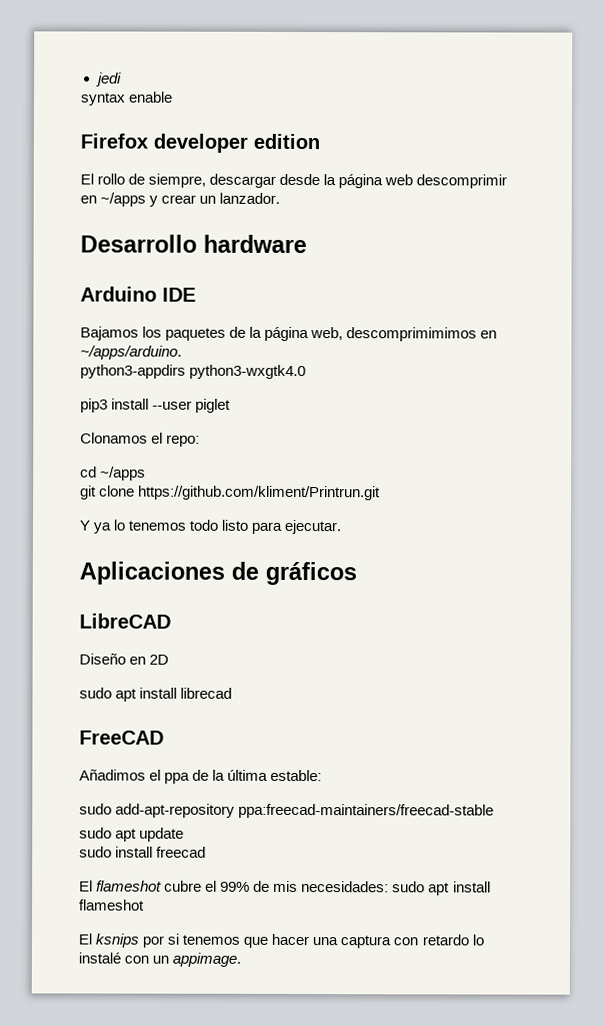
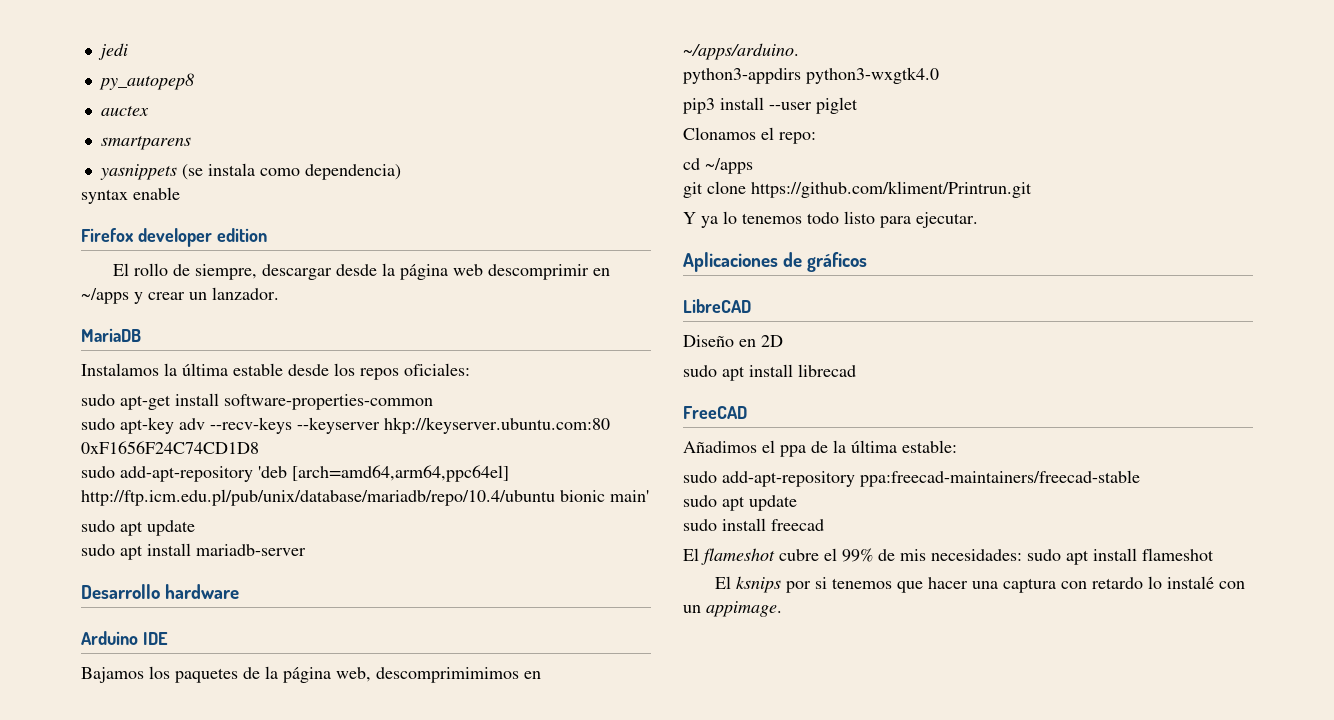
+ py_autopep8
+ auctex
+ smartparens
+ yasnippets (se instala como dependencia)
+ MariaDB
+ Instalamos la última estable desde los repos oficiales:
+ sudo apt-get install software-properties-common
+ sudo apt-key adv --recv-keys --keyserver hkp://keyserver.ubuntu.com:80 0xF1656F24C74CD1D8
+ sudo add-apt-repository 'deb [arch=amd64,arm64,ppc64el] http://ftp.icm.edu.pl/pub/unix/database/mariadb/repo/10.4/ubuntu bionic main'
+ sudo apt update
+ sudo apt install mariadb-server

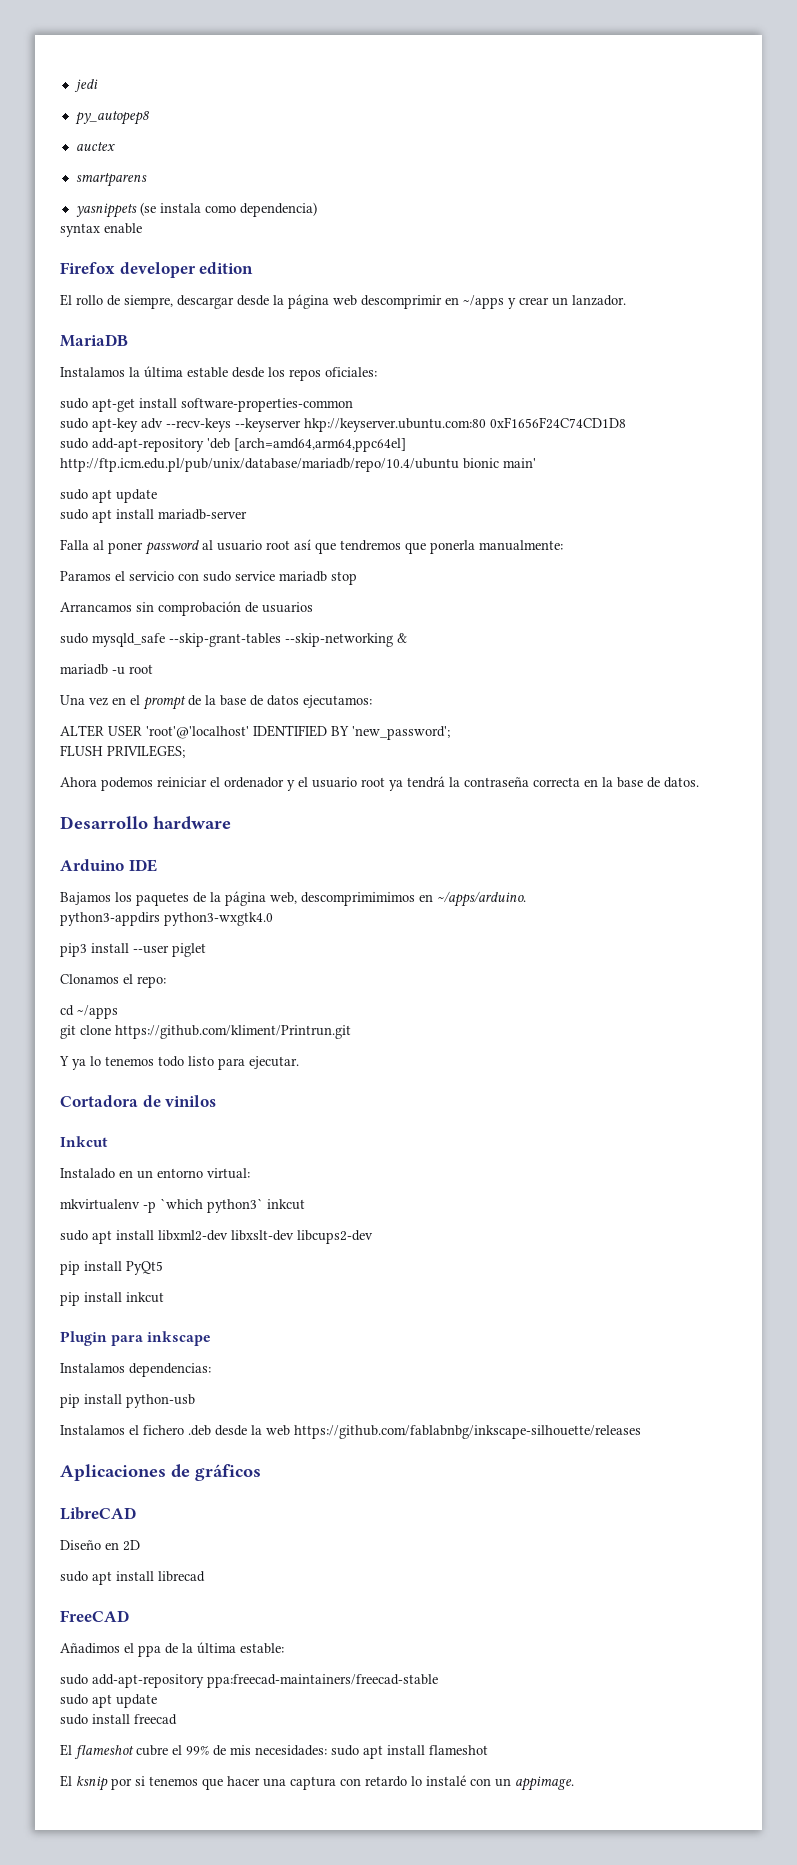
+ Falla al poner password al usuario root así que tendremos que ponerla manualmente:
+ Paramos el servicio con sudo service mariadb stop
+ Arrancamos sin comprobación de usuarios
+ sudo mysqld_safe --skip-grant-tables --skip-networking &
+ mariadb -u root
+ Una vez en el prompt de la base de datos ejecutamos:
+ ALTER USER 'root'@'localhost' IDENTIFIED BY 'new_password';
+ FLUSH PRIVILEGES;
+ Ahora podemos reiniciar el ordenador y el usuario root ya tendrá la contraseña correcta en la base de datos.
+ Cortadora de vinilos
+ Inkcut
+ Instalado en un entorno virtual:
+ mkvirtualenv -p `which python3` inkcut
+ sudo apt install libxml2-dev libxslt-dev libcups2-dev
+ pip install PyQt5
+ pip install inkcut
+ Plugin para inkscape
+ Instalamos dependencias:
+ pip install python-usb
+ Instalamos el fichero .deb desde la web https://github.com/fablabnbg/inkscape-silhouette/releases
- El ksnips por si tenemos que hacer una captura con retardo lo instalé con un appimage.
+ El ksnip por si tenemos que hacer una captura con retardo lo instalé con un appimage.

